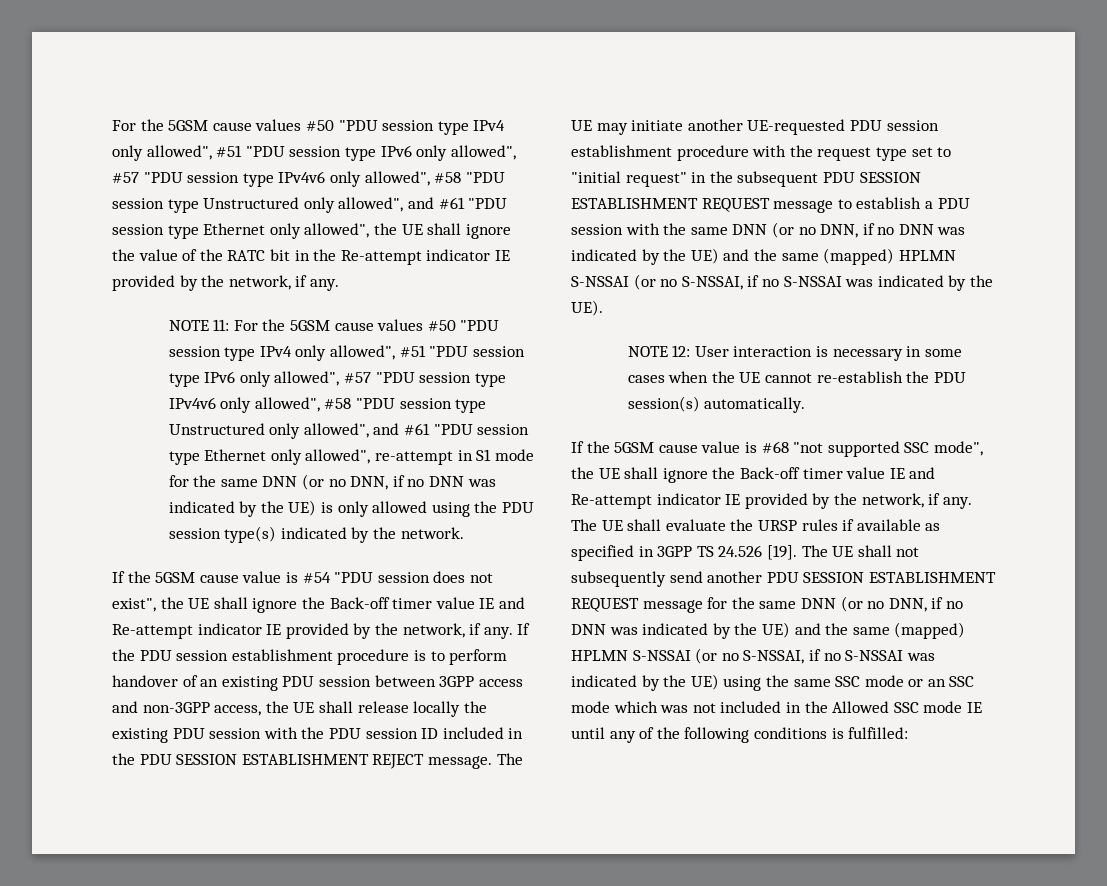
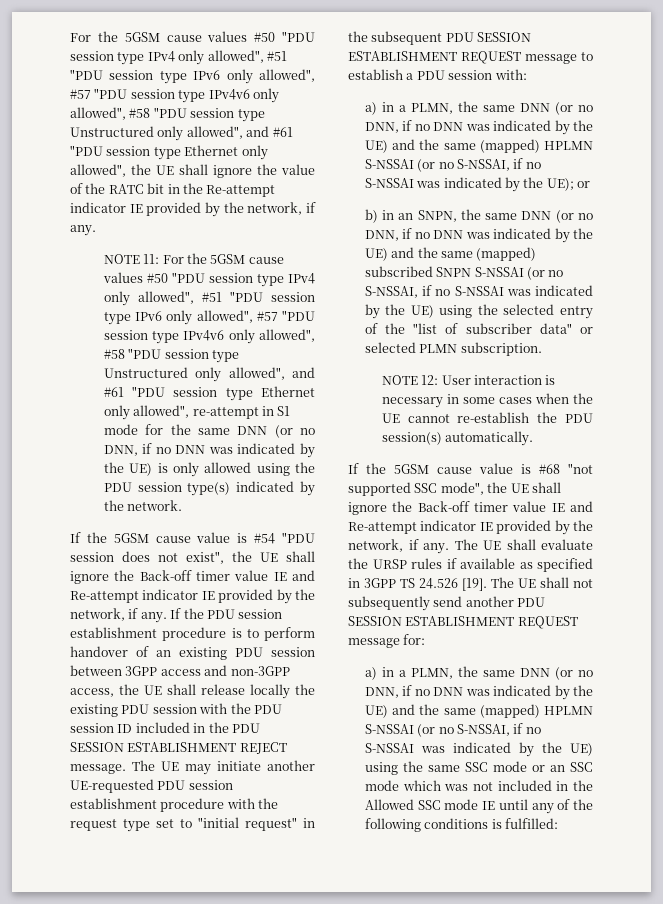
- The UE may initiate another UE-requested PDU session establishment procedure with the request type set to "initial request" in the subsequent PDU SESSION ESTABLISHMENT REQUEST message to establish a PDU session with the same DNN (or no DNN, if no DNN was indicated by the UE) and the same (mapped) HPLMN S-NSSAI (or no S-NSSAI, if no S-NSSAI was indicated by the UE).
+ The UE may initiate another UE-requested PDU session establishment procedure with the request type set to "initial request" in the subsequent PDU SESSION ESTABLISHMENT REQUEST message to establish a PDU session with:
+ a) in a PLMN, the same DNN (or no DNN, if no DNN was indicated by the UE) and the same (mapped) HPLMN S-NSSAI (or no S-NSSAI, if no S-NSSAI was indicated by the UE); or
+ b) in an SNPN, the same DNN (or no DNN, if no DNN was indicated by the UE) and the same (mapped) subscribed SNPN S-NSSAI (or no S-NSSAI, if no S-NSSAI was indicated by the UE) using the selected entry of the "list of subscriber data" or selected PLMN subscription.
- The UE shall not subsequently send another PDU SESSION ESTABLISHMENT REQUEST message for the same DNN (or no DNN, if no DNN was indicated by the UE) and the same (mapped) HPLMN S-NSSAI (or no S-NSSAI, if no S-NSSAI was indicated by the UE) using the same SSC mode or an SSC mode which was not included in the Allowed SSC mode IE until any of the following conditions is fulfilled:
+ The UE shall not subsequently send another PDU SESSION ESTABLISHMENT REQUEST message for:
+ a) in a PLMN, the same DNN (or no DNN, if no DNN was indicated by the UE) and the same (mapped) HPLMN S-NSSAI (or no S-NSSAI, if no S-NSSAI was indicated by the UE) using the same SSC mode or an SSC mode which was not included in the Allowed SSC mode IE until any of the following conditions is fulfilled:

